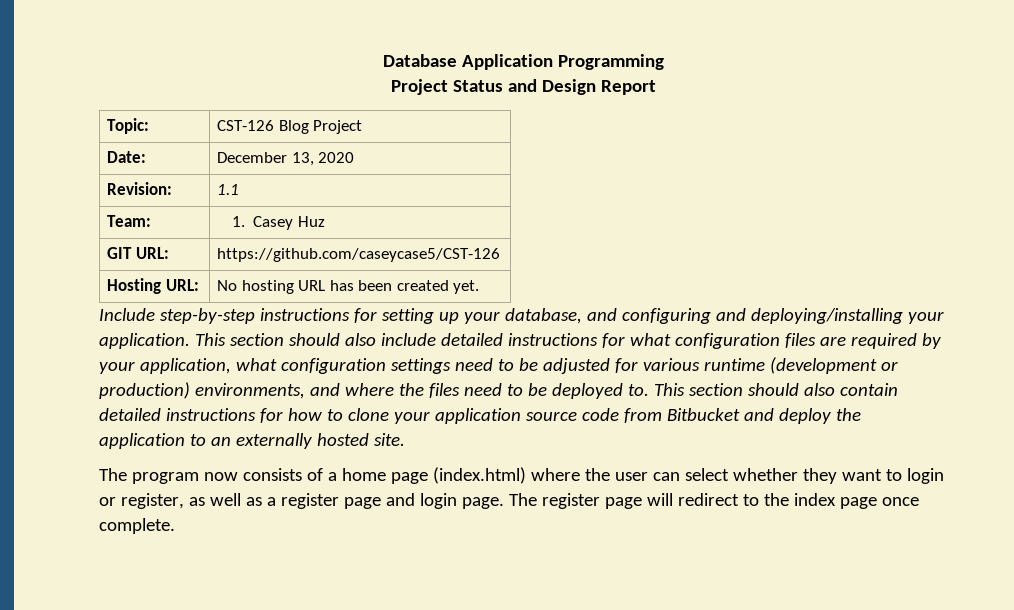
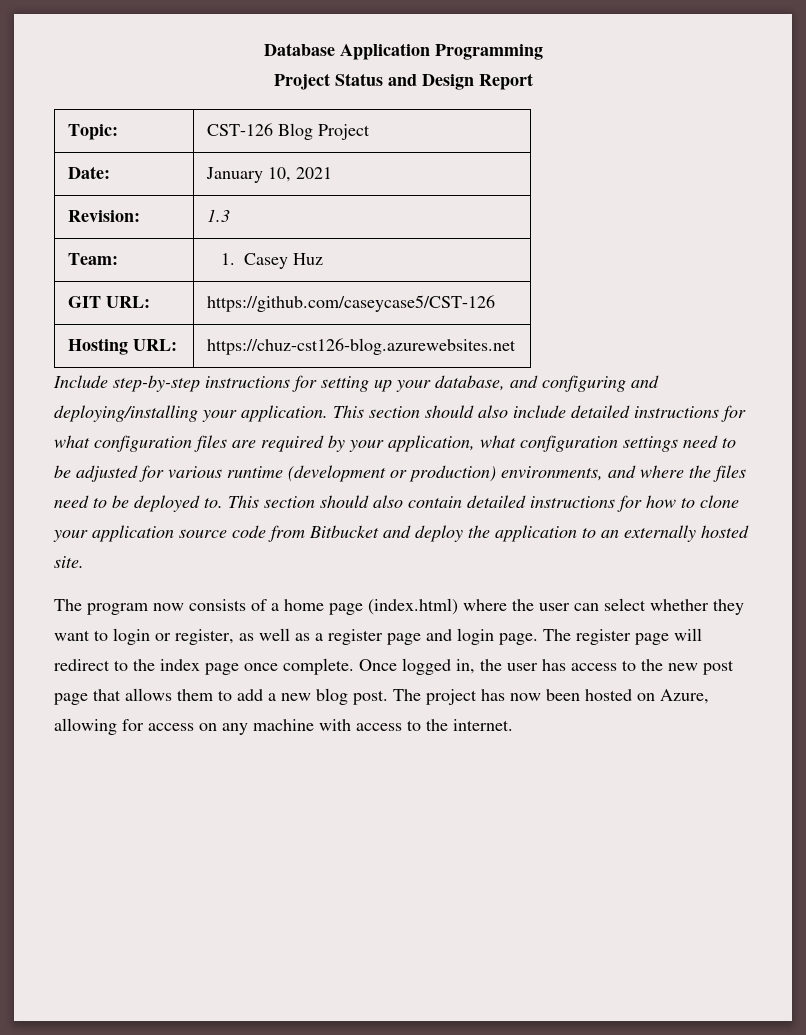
- Date: | December 13, 2020
+ Date: | January 10, 2021
- Revision: | 1.1
+ Revision: | 1.3
- Hosting URL: | No hosting URL has been created yet.
+ Hosting URL: | https://chuz-cst126-blog.azurewebsites.net
+ Once logged in, the user has access to the new post page that allows them to add a new blog post. The project has now been hosted on Azure, allowing for access on any machine with access to the internet.

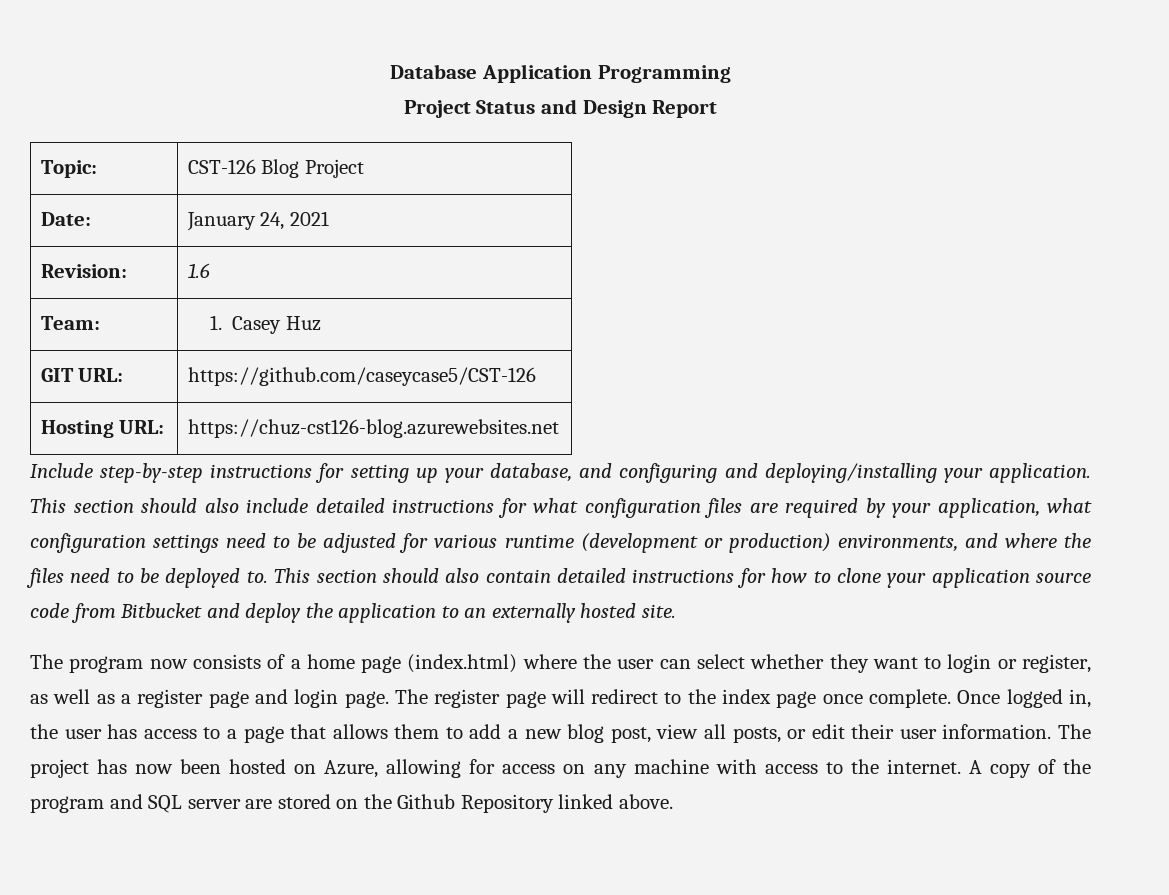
- Date: | January 10, 2021
+ Date: | January 24, 2021
- Revision: | 1.3
+ Revision: | 1.6
- Once logged in, the user has access to the new post page that allows them to add a new blog post.
+ Once logged in, the user has access to a page that allows them to add a new blog post, view all posts, or edit their user information.
+ A copy of the program and SQL server are stored on the Github Repository linked above.

